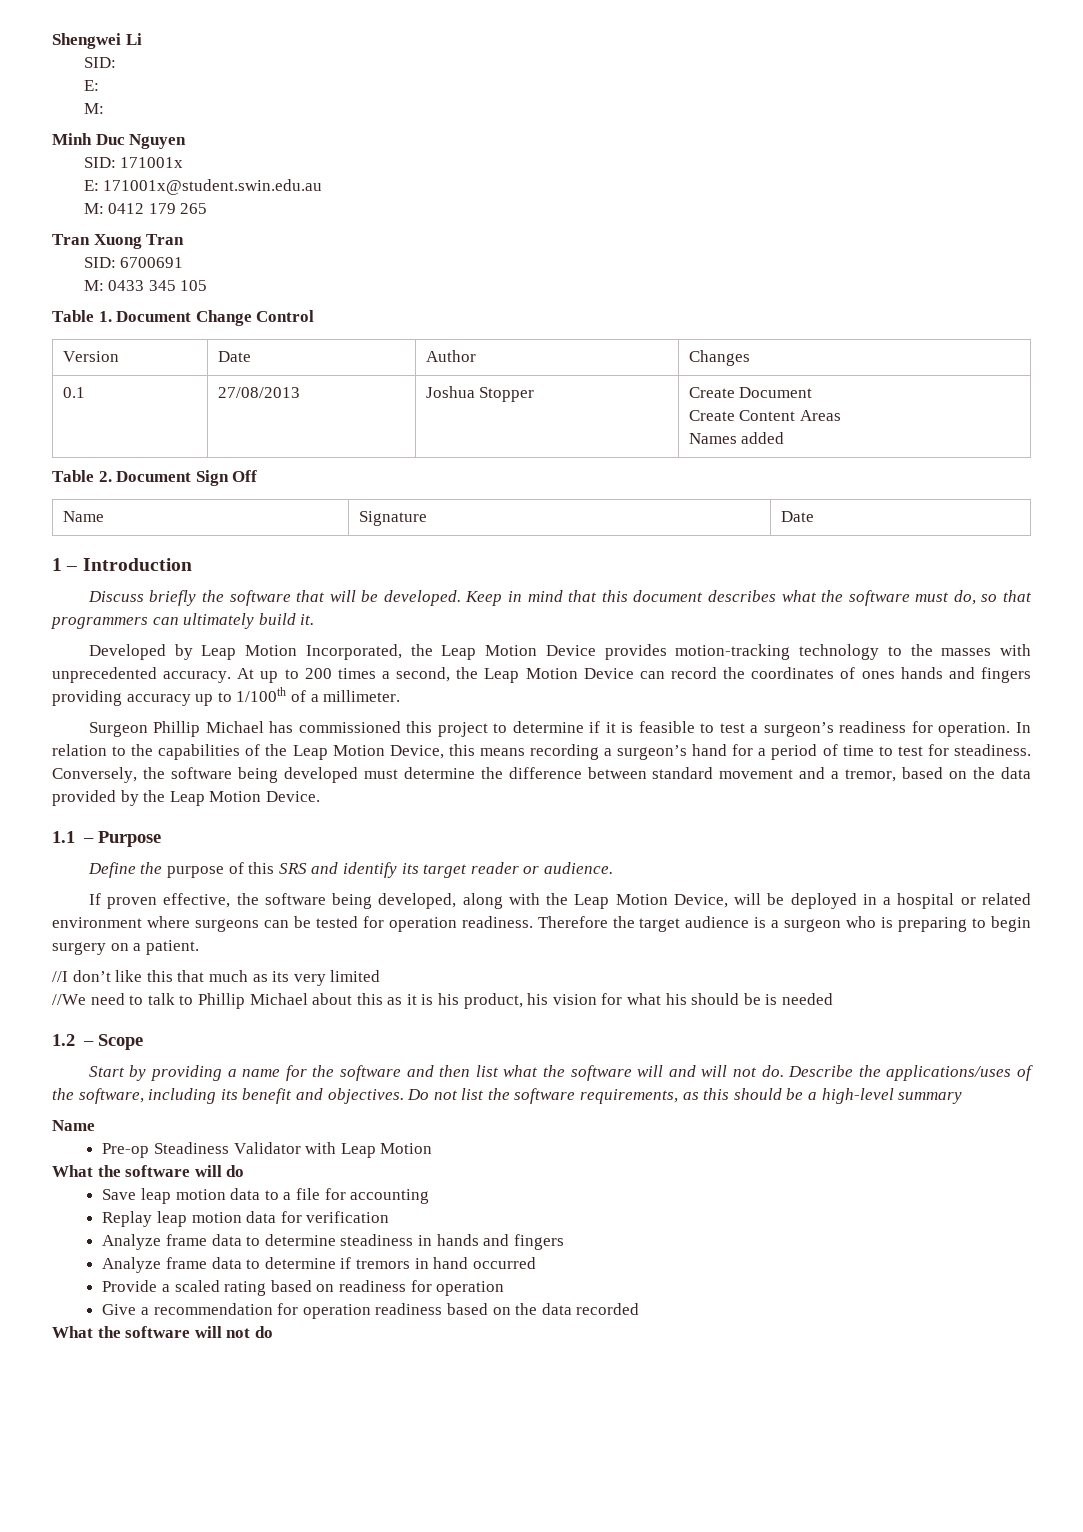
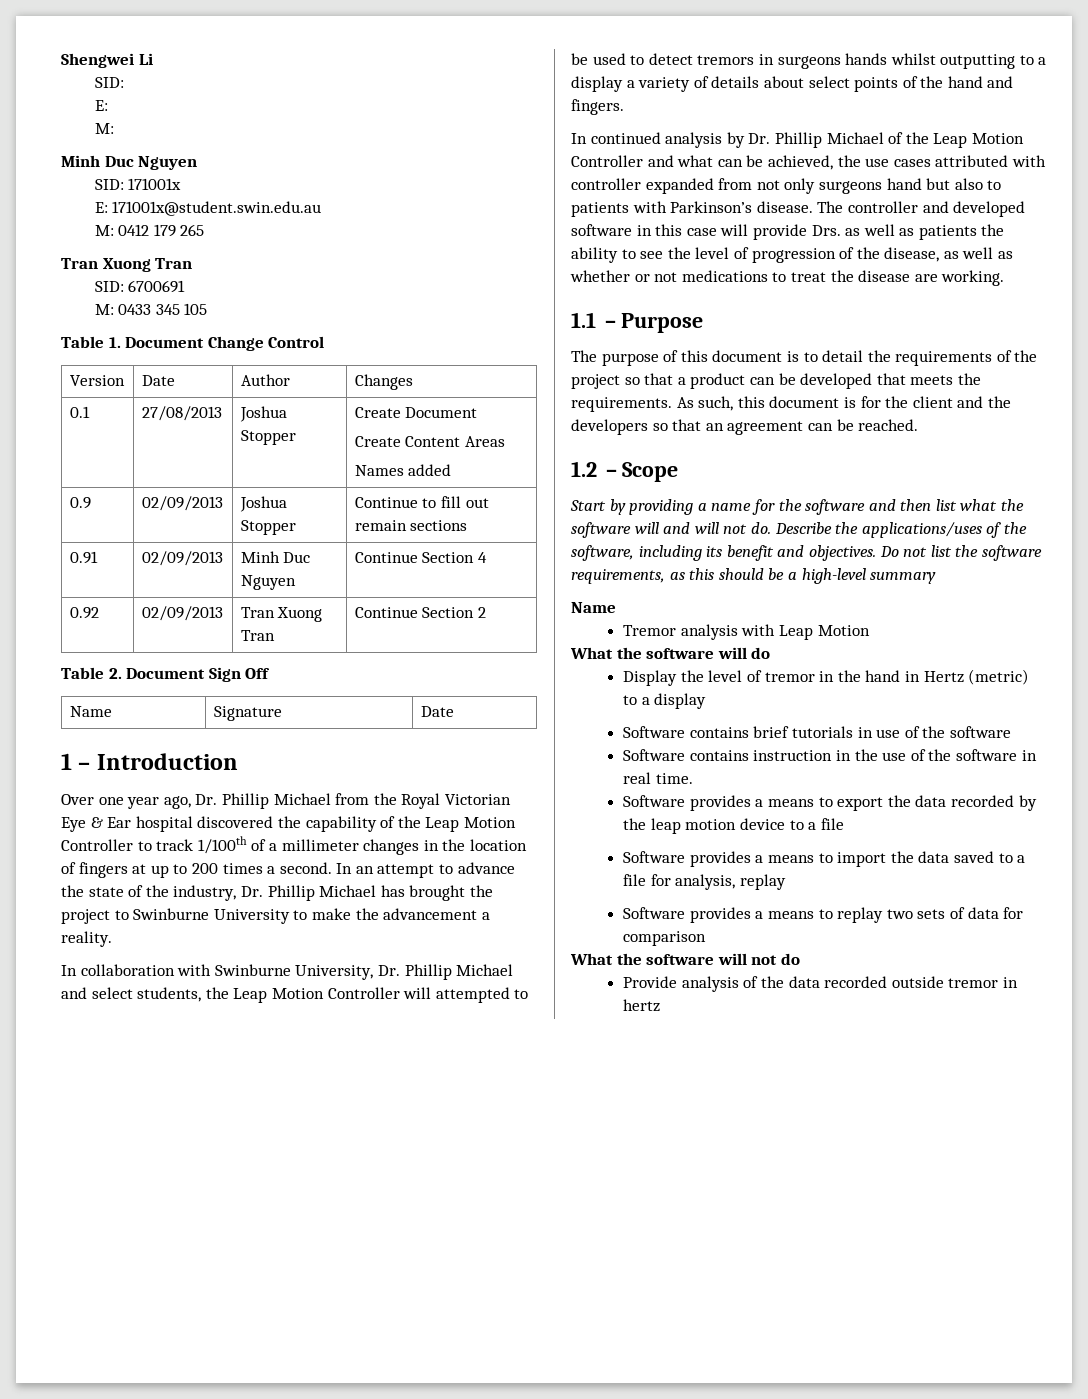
+ 0.9 | 02/09/2013 | Joshua Stopper | Continue to fill out remain sections
+ 0.91 | 02/09/2013 | Minh Duc Nguyen | Continue Section 4
+ 0.92 | 02/09/2013 | Tran Xuong Tran | Continue Section 2
- Discuss briefly the software that will be developed. Keep in mind that this document describes what the software must do, so that programmers can ultimately build it.
- Developed by Leap Motion Incorporated, the Leap Motion Device provides motion-tracking technology to the masses with unprecedented accuracy. At up to 200 times a second, the Leap Motion Device can record the coordinates of ones hands and fingers providing accuracy up to 1/100th of a millimeter.
- Surgeon Phillip Michael has commissioned this project to determine if it is feasible to test a surgeon’s readiness for operation. In relation to the capabilities of the Leap Motion Device, this means recording a surgeon’s hand for a period of time to test for steadiness. Conversely, the software being developed must determine the difference between standard movement and a tremor, based on the data provided by the Leap Motion Device.
+ Over one year ago, Dr. Phillip Michael from the Royal Victorian Eye & Ear hospital discovered the capability of the Leap Motion Controller to track 1/100th of a millimeter changes in the location of fingers at up to 200 times a second. In an attempt to advance the state of the industry, Dr. Phillip Michael has brought the project to Swinburne University to make the advancement a reality.
+ In collaboration with Swinburne University, Dr. Phillip Michael and select students, the Leap Motion Controller will attempted to be used to detect tremors in surgeons hands whilst outputting to a display a variety of details about select points of the hand and fingers.
+ In continued analysis by Dr. Phillip Michael of the Leap Motion Controller and what can be achieved, the use cases attributed with controller expanded from not only surgeons hand but also to patients with Parkinson’s disease. The controller and developed software in this case will provide Drs. as well as patients the ability to see the level of progression of the disease, as well as whether or not medications to treat the disease are working.
- Define the purpose of this SRS and identify its target reader or audience.
- If proven effective, the software being developed, along with the Leap Motion Device, will be deployed in a hospital or related environment where surgeons can be tested for operation readiness. Therefore the target audience is a surgeon who is preparing to begin surgery on a patient.
- //I don’t like this that much as its very limited
- //We need to talk to Phillip Michael about this as it is his product, his vision for what his should be is needed
+ The purpose of this document is to detail the requirements of the project so that a product can be developed that meets the requirements. As such, this document is for the client and the developers so that an agreement can be reached.
- Pre-op Steadiness Validator with Leap Motion
+ Tremor analysis with Leap Motion
- Save leap motion data to a file for accounting
- Replay leap motion data for verification
- Analyze frame data to determine steadiness in hands and fingers
- Analyze frame data to determine if tremors in hand occurred
- Provide a scaled rating based on readiness for operation
- Give a recommendation for operation readiness based on the data recorded
+ Display the level of tremor in the hand in Hertz (metric) to a display
+ Software contains brief tutorials in use of the software
+ Software contains instruction in the use of the software in real time.
+ Software provides a means to export the data recorded by the leap motion device to a file
+ Software provides a means to import the data saved to a file for analysis, replay
+ Software provides a means to replay two sets of data for comparison
+ Provide analysis of the data recorded outside tremor in hertz

